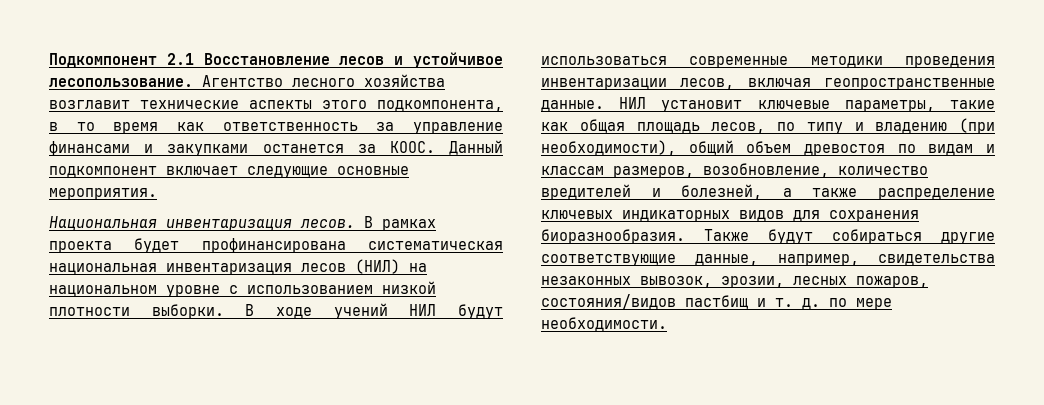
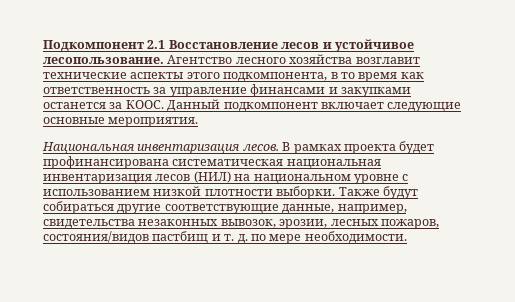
- В ходе учений НИЛ будут использоваться современные методики проведения инвентаризации лесов, включая геопространственные данные. НИЛ установит ключевые параметры, такие как общая площадь лесов, по типу и владению (при необходимости), общий объем древостоя по видам и классам размеров, возобновление, количество вредителей и болезней, а также распределение ключевых индикаторных видов для сохранения биоразнообразия.

